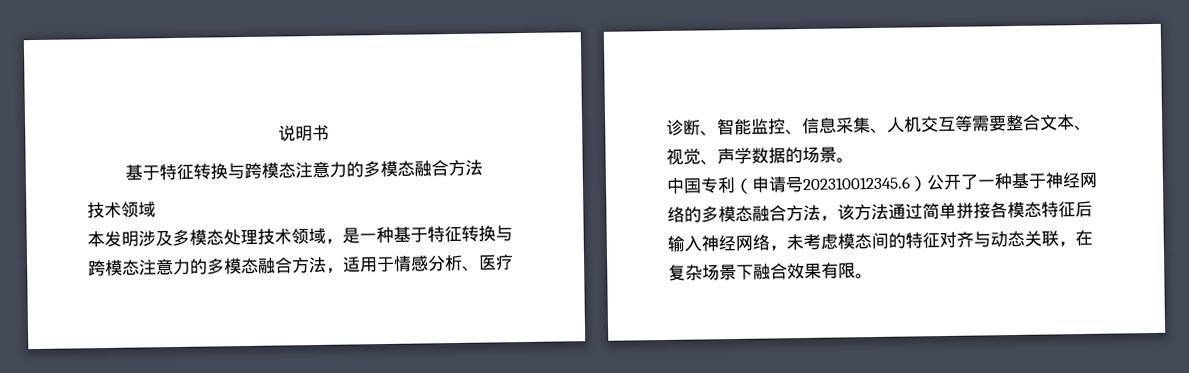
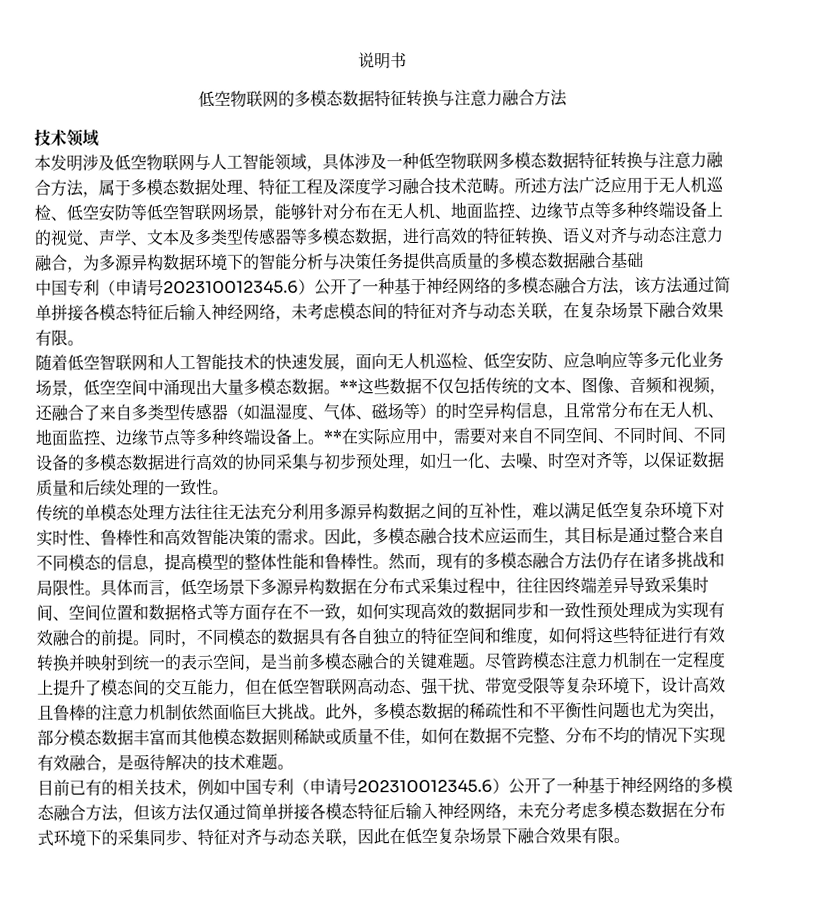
  说明书
- 基于特征转换与跨模态注意力的多模态融合方法
+ 低空物联网的多模态数据特征转换与注意力融合方法
- 本发明涉及多模态处理技术领域，是一种基于特征转换与跨模态注意力的多模态融合方法，适用于情感分析、医疗诊断、智能监控、信息采集、人机交互等需要整合文本、视觉、声学数据的场景。
+ 本发明涉及低空物联网与人工智能领域，具体涉及一种低空物联网多模态数据特征转换与注意力融合方法，属于多模态数据处理、特征工程及深度学习融合技术范畴。所述方法广泛应用于无人机巡检、低空安防等低空智联网场景，能够针对分布在无人机、地面监控、边缘节点等多种终端设备上的视觉、声学、文本及多类型传感器等多模态数据，进行高效的特征转换、语义对齐与动态注意力融合，为多源异构数据环境下的智能分析与决策任务提供高质量的多模态数据融合基础
+ 随着低空智联网和人工智能技术的快速发展，面向无人机巡检、低空安防、应急响应等多元化业务场景，低空空间中涌现出大量多模态数据。**这些数据不仅包括传统的文本、图像、音频和视频，还融合了来自多类型传感器（如温湿度、气体、磁场等）的时空异构信息，且常常分布在无人机、地面监控、边缘节点等多种终端设备上。**在实际应用中，需要对来自不同空间、不同时间、不同设备的多模态数据进行高效的协同采集与初步预处理，如归一化、去噪、时空对齐等，以保证数据质量和后续处理的一致性。
+ 传统的单模态处理方法往往无法充分利用多源异构数据之间的互补性，难以满足低空复杂环境下对实时性、鲁棒性和高效智能决策的需求。因此，多模态融合技术应运而生，其目标是通过整合来自不同模态的信息，提高模型的整体性能和鲁棒性。然而，现有的多模态融合方法仍存在诸多挑战和局限性。具体而言，低空场景下多源异构数据在分布式采集过程中，往往因终端差异导致采集时间、空间位置和数据格式等方面存在不一致，如何实现高效的数据同步和一致性预处理成为实现有效融合的前提。同时，不同模态的数据具有各自独立的特征空间和维度，如何将这些特征进行有效转换并映射到统一的表示空间，是当前多模态融合的关键难题。尽管跨模态注意力机制在一定程度上提升了模态间的交互能力，但在低空智联网高动态、强干扰、带宽受限等复杂环境下，设计高效且鲁棒的注意力机制依然面临巨大挑战。此外，多模态数据的稀疏性和不平衡性问题也尤为突出，部分模态数据丰富而其他模态数据则稀缺或质量不佳，如何在数据不完整、分布不均的情况下实现有效融合，是亟待解决的技术难题。
+ 目前已有的相关技术，例如中国专利（申请号202310012345.6）公开了一种基于神经网络的多模态融合方法，但该方法仅通过简单拼接各模态特征后输入神经网络，未充分考虑多模态数据在分布式环境下的采集同步、特征对齐与动态关联，因此在低空复杂场景下融合效果有限。

